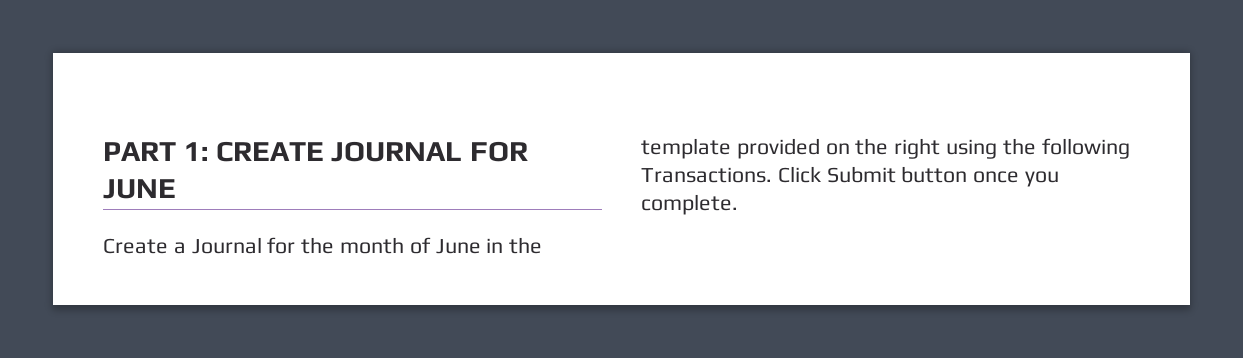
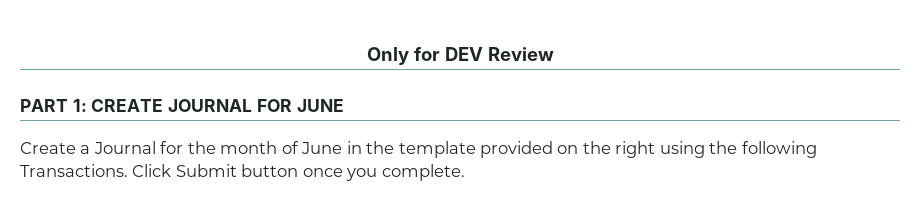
+ Only for DEV Review

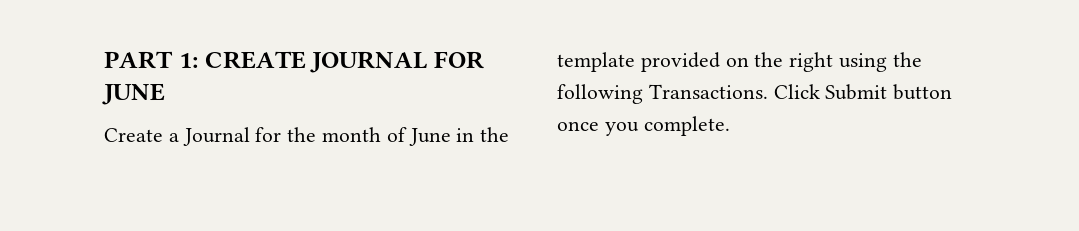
- Only for DEV Review

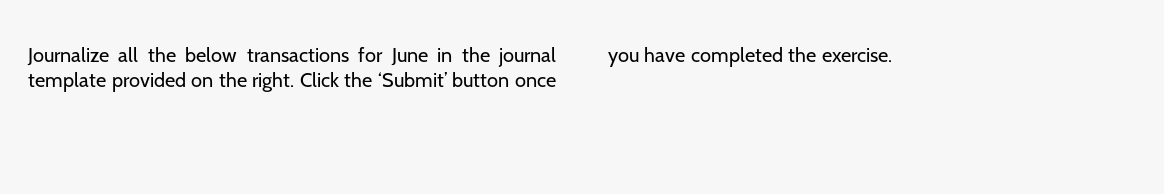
- PART 1: CREATE JOURNAL FOR JUNE
- Create a Journal for the month of June in the template provided on the right using the following Transactions. Click Submit button once you complete.
+ Journalize all the below transactions for June in the journal template provided on the right. Click the ‘Submit’ button once you have completed the exercise.

